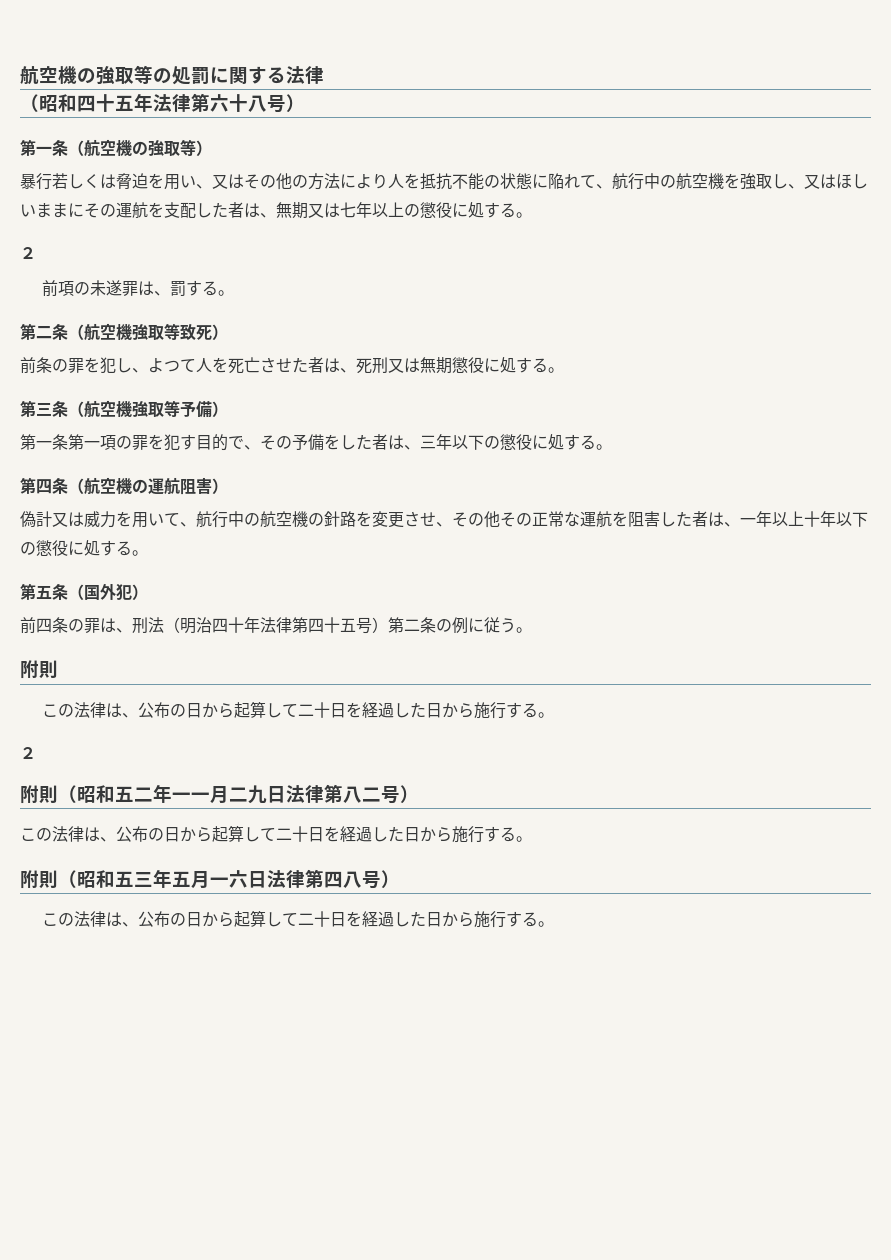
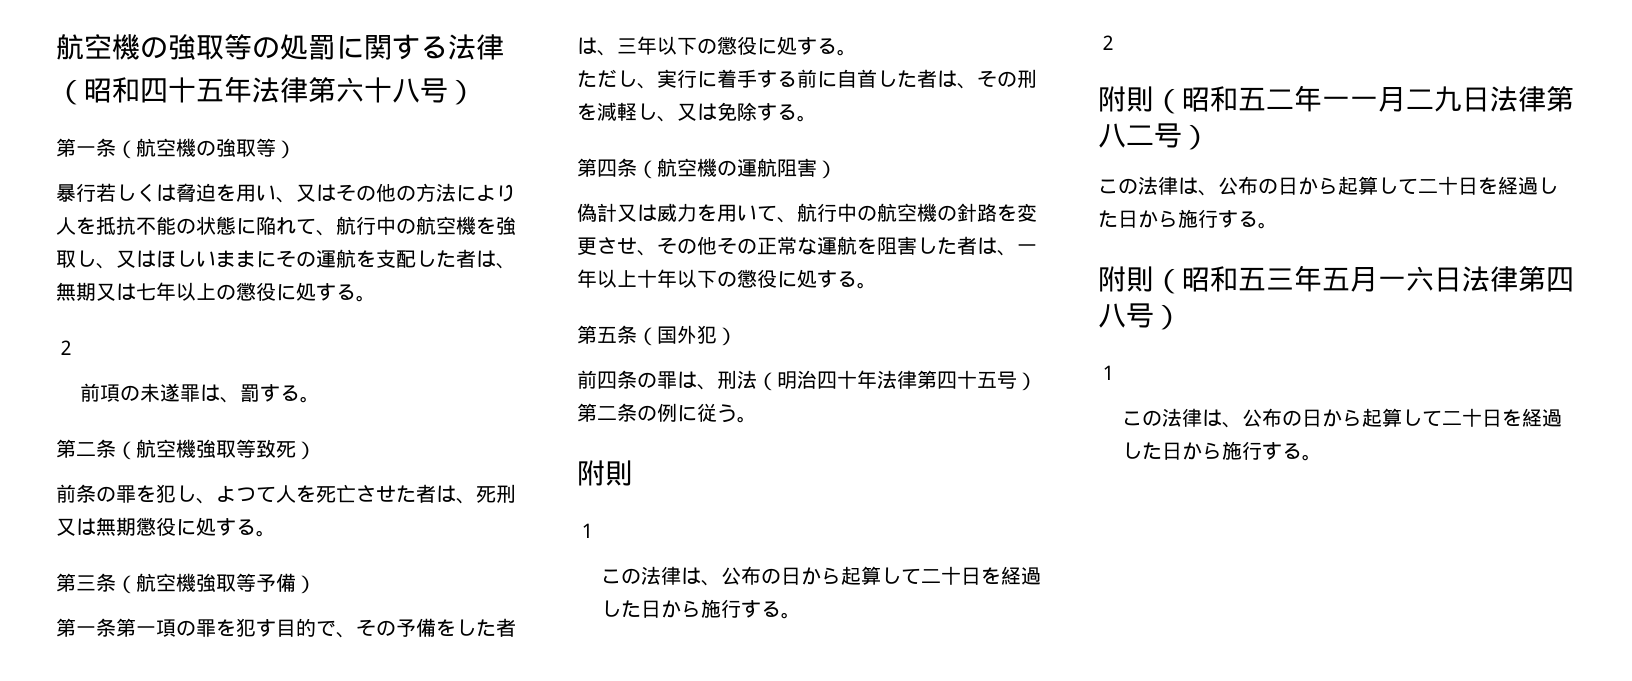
+ ただし、実行に着手する前に自首した者は、その刑を減軽し、又は免除する。
  前四条の罪は、刑法（明治四十年法律第四十五号）第二条の例に従う。
  附則
+ １
  附則（昭和五三年五月一六日法律第四八号）
+ １

